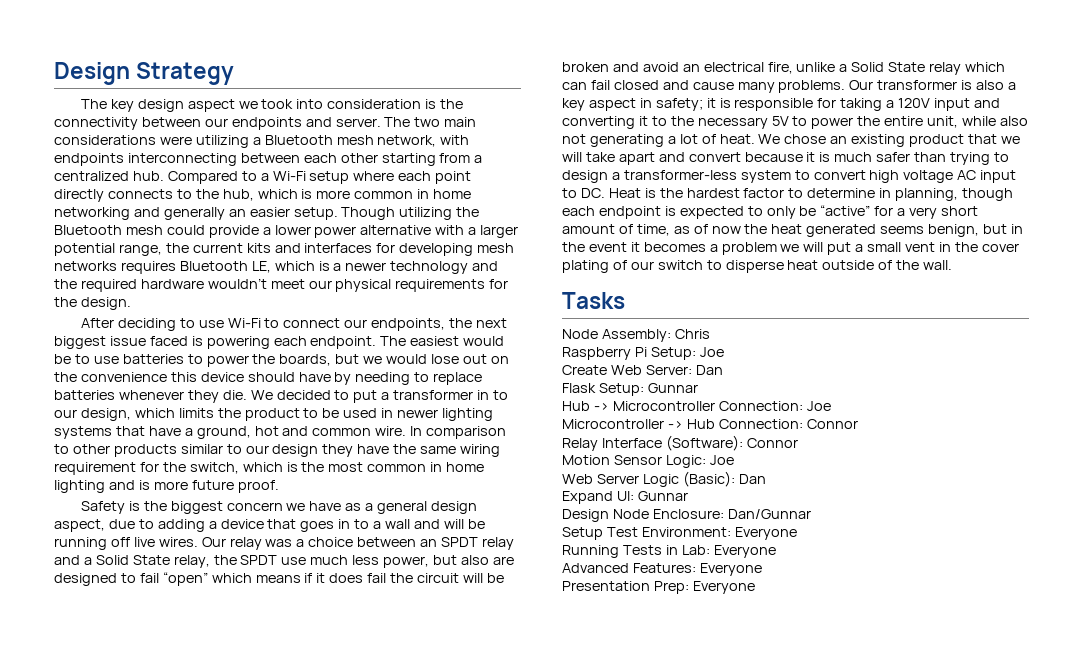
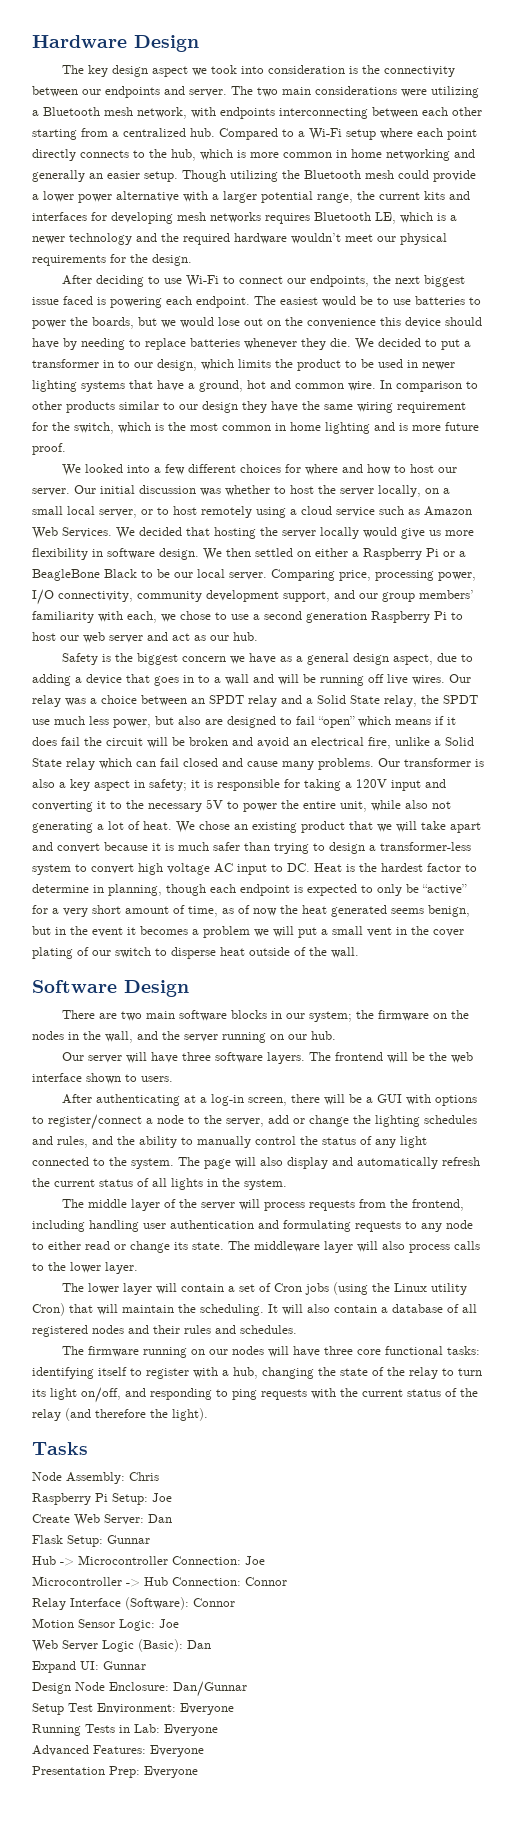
- Design Strategy
+ Hardware Design
+ We looked into a few different choices for where and how to host our server. Our initial discussion was whether to host the server locally, on a small local server, or to host remotely using a cloud service such as Amazon Web Services. We decided that hosting the server locally would give us more flexibility in software design. We then settled on either a Raspberry Pi or a BeagleBone Black to be our local server. Comparing price, processing power, I/O connectivity, community development support, and our group members’ familiarity with each, we chose to use a second generation Raspberry Pi to host our web server and act as our hub.
+ Software Design
+ There are two main software blocks in our system; the firmware on the nodes in the wall, and the server running on our hub.
+ Our server will have three software layers. The frontend will be the web interface shown to users.
+ After authenticating at a log-in screen, there will be a GUI with options to register/connect a node to the server, add or change the lighting schedules and rules, and the ability to manually control the status of any light connected to the system. The page will also display and automatically refresh the current status of all lights in the system.
+ The middle layer of the server will process requests from the frontend, including handling user authentication and formulating requests to any node to either read or change its state. The middleware layer will also process calls to the lower layer.
+ The lower layer will contain a set of Cron jobs (using the Linux utility Cron) that will maintain the scheduling. It will also contain a database of all registered nodes and their rules and schedules.
+ The firmware running on our nodes will have three core functional tasks: identifying itself to register with a hub, changing the state of the relay to turn its light on/off, and responding to ping requests with the current status of the relay (and therefore the light).

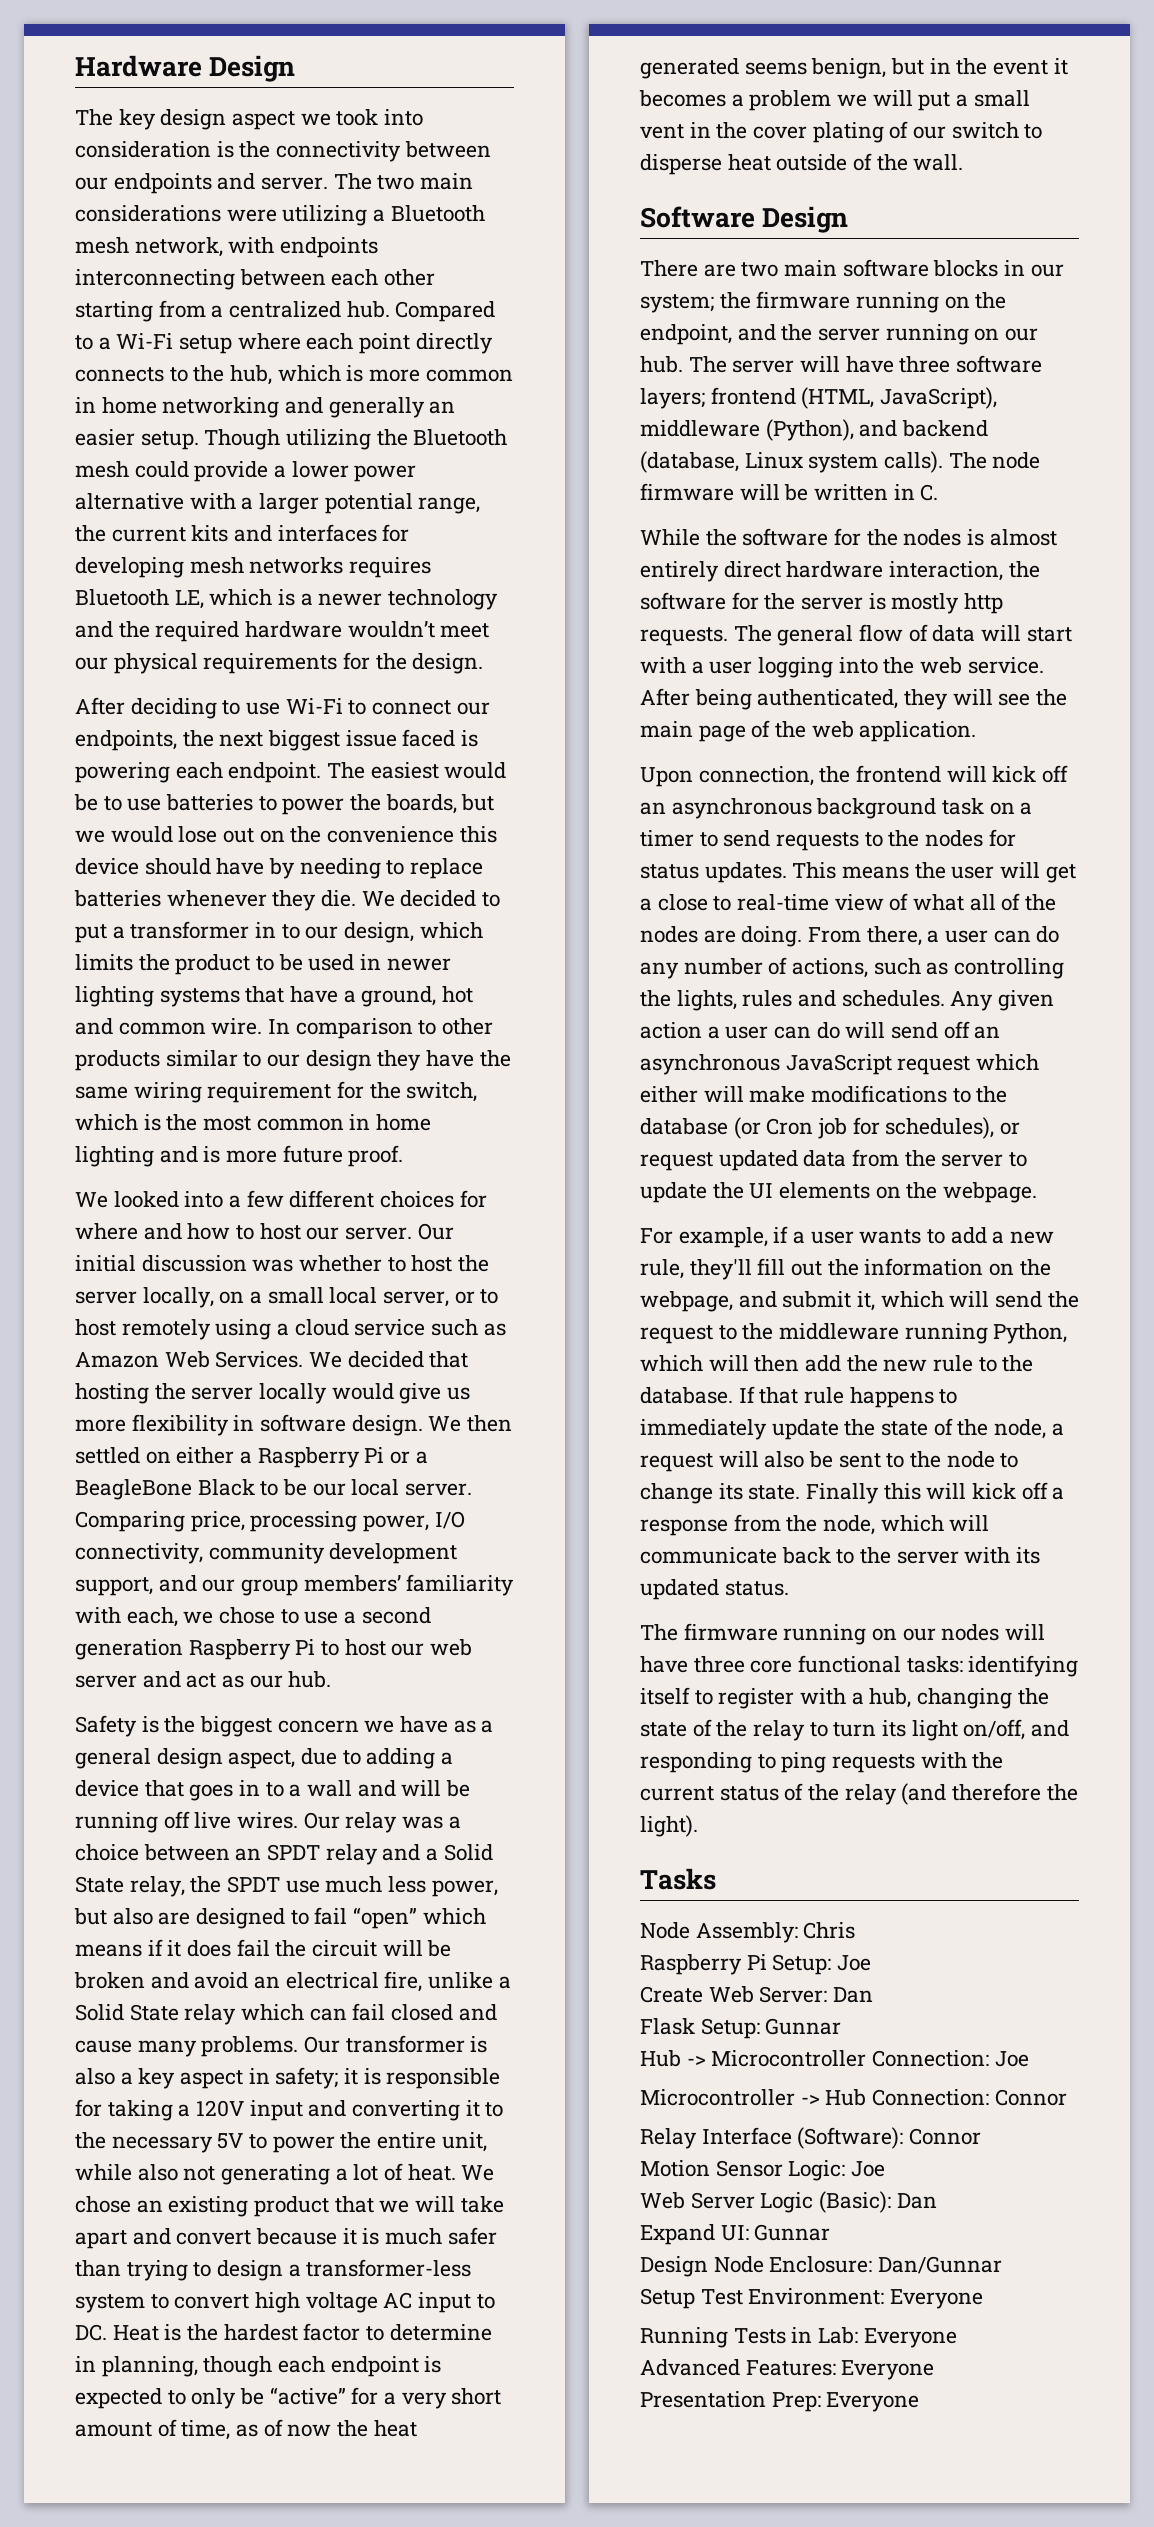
- There are two main software blocks in our system; the firmware on the nodes in the wall, and the server running on our hub.
- Our server will have three software layers. The frontend will be the web interface shown to users.
- After authenticating at a log-in screen, there will be a GUI with options to register/connect a node to the server, add or change the lighting schedules and rules, and the ability to manually control the status of any light connected to the system. The page will also display and automatically refresh the current status of all lights in the system.
- The middle layer of the server will process requests from the frontend, including handling user authentication and formulating requests to any node to either read or change its state. The middleware layer will also process calls to the lower layer.
- The lower layer will contain a set of Cron jobs (using the Linux utility Cron) that will maintain the scheduling. It will also contain a database of all registered nodes and their rules and schedules.
+ There are two main software blocks in our system; the firmware running on the endpoint, and the server running on our hub. The server will have three software layers; frontend (HTML, JavaScript), middleware (Python), and backend (database, Linux system calls). The node firmware will be written in C.
+ While the software for the nodes is almost entirely direct hardware interaction, the software for the server is mostly http requests. The general flow of data will start with a user logging into the web service. After being authenticated, they will see the main page of the web application.
+ Upon connection, the frontend will kick off an asynchronous background task on a timer to send requests to the nodes for status updates. This means the user will get a close to real-time view of what all of the nodes are doing. From there, a user can do any number of actions, such as controlling the lights, rules and schedules. Any given action a user can do will send off an asynchronous JavaScript request which either will make modifications to the database (or Cron job for schedules), or request updated data from the server to update the UI elements on the webpage.
+ For example, if a user wants to add a new rule, they'll fill out the information on the webpage, and submit it, which will send the request to the middleware running Python, which will then add the new rule to the database. If that rule happens to immediately update the state of the node, a request will also be sent to the node to change its state. Finally this will kick off a response from the node, which will communicate back to the server with its updated status.

